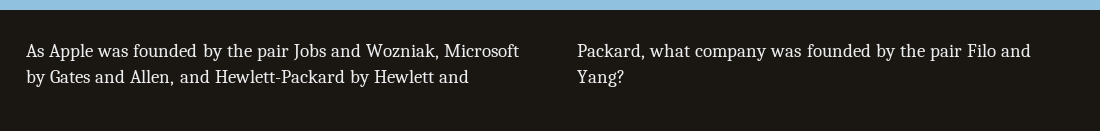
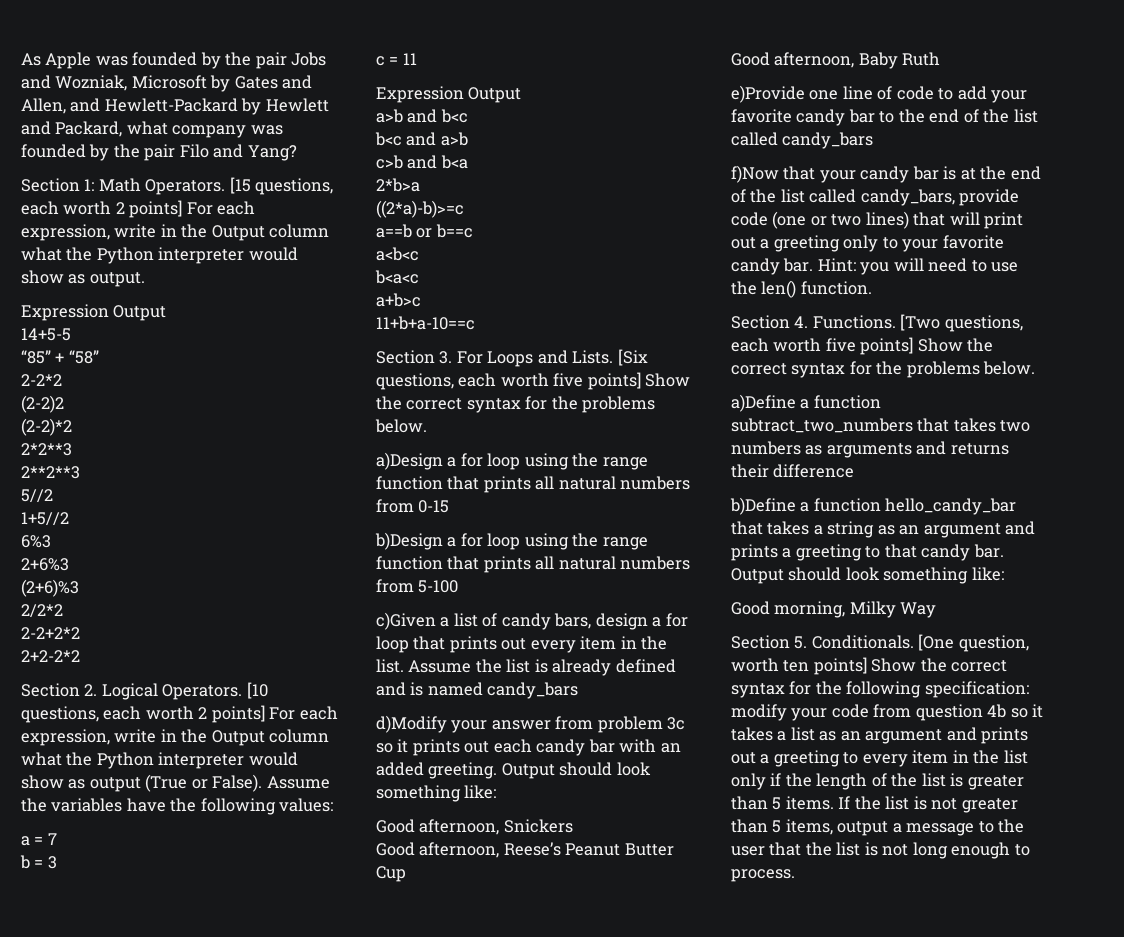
+ Section 1: Math Operators. [15 questions, each worth 2 points] For each expression, write in the Output column what the Python interpreter would show as output.
+ Expression Output
+ 14+5-5
+ “85” + “58”
+ 2-2*2
+ (2-2)2
+ (2-2)*2
+ 2*2**3
+ 2**2**3
+ 5//2
+ 1+5//2
+ 6%3
+ 2+6%3
+ (2+6)%3
+ 2/2*2
+ 2-2+2*2
+ 2+2-2*2
+ Section 2. Logical Operators. [10 questions, each worth 2 points] For each expression, write in the Output column what the Python interpreter would show as output (True or False). Assume the variables have the following values:
+ a = 7
+ b = 3
+ c = 11
+ Expression Output
+ a>b and b<c
+ b<c and a>b
+ c>b and b<a
+ 2*b>a
+ ((2*a)-b)>=c
+ a==b or b==c
+ a<b<c
+ b<a<c
+ a+b>c
+ 11+b+a-10==c
+ Section 3. For Loops and Lists. [Six questions, each worth five points] Show the correct syntax for the problems below.
+ a)Design a for loop using the range function that prints all natural numbers from 0-15
+ b)Design a for loop using the range function that prints all natural numbers from 5-100
+ c)Given a list of candy bars, design a for loop that prints out every item in the list. Assume the list is already defined and is named candy_bars
+ d)Modify your answer from problem 3c so it prints out each candy bar with an added greeting. Output should look something like:
+ Good afternoon, Snickers
+ Good afternoon, Reese’s Peanut Butter Cup
+ Good afternoon, Baby Ruth
+ e)Provide one line of code to add your favorite candy bar to the end of the list called candy_bars
+ f)Now that your candy bar is at the end of the list called candy_bars, provide code (one or two lines) that will print out a greeting only to your favorite candy bar. Hint: you will need to use the len() function.
+ Section 4. Functions. [Two questions, each worth five points] Show the correct syntax for the problems below.
+ a)Define a function subtract_two_numbers that takes two numbers as arguments and returns their difference
+ b)Define a function hello_candy_bar that takes a string as an argument and prints a greeting to that candy bar. Output should look something like:
+ Good morning, Milky Way
+ Section 5. Conditionals. [One question, worth ten points] Show the correct syntax for the following specification: modify your code from question 4b so it takes a list as an argument and prints out a greeting to every item in the list only if the length of the list is greater than 5 items. If the list is not greater than 5 items, output a message to the user that the list is not long enough to process.

